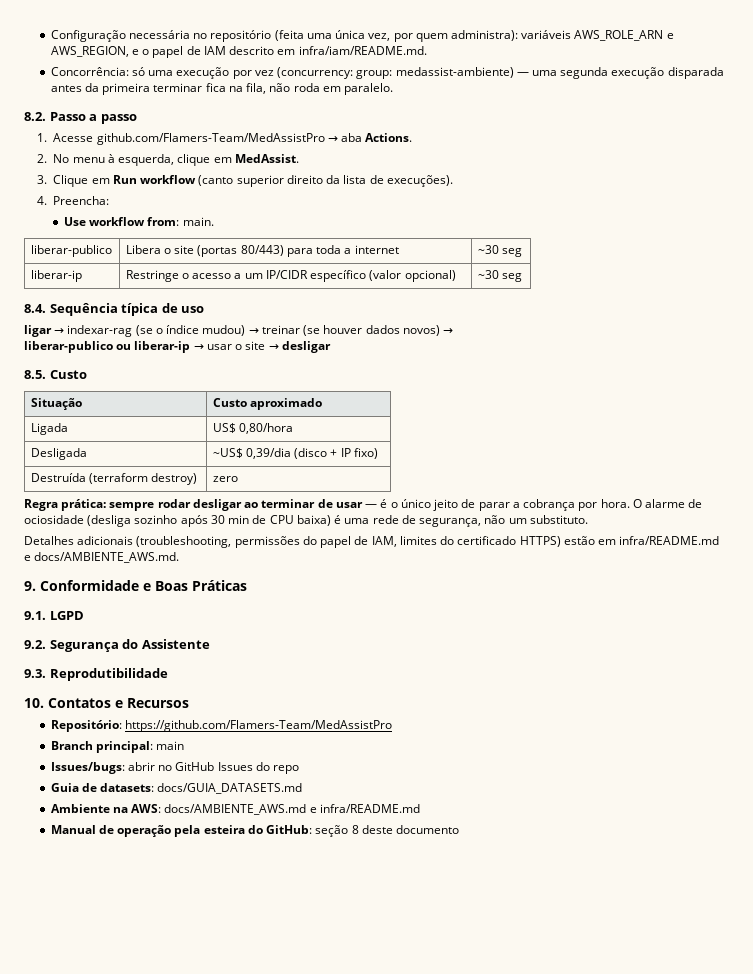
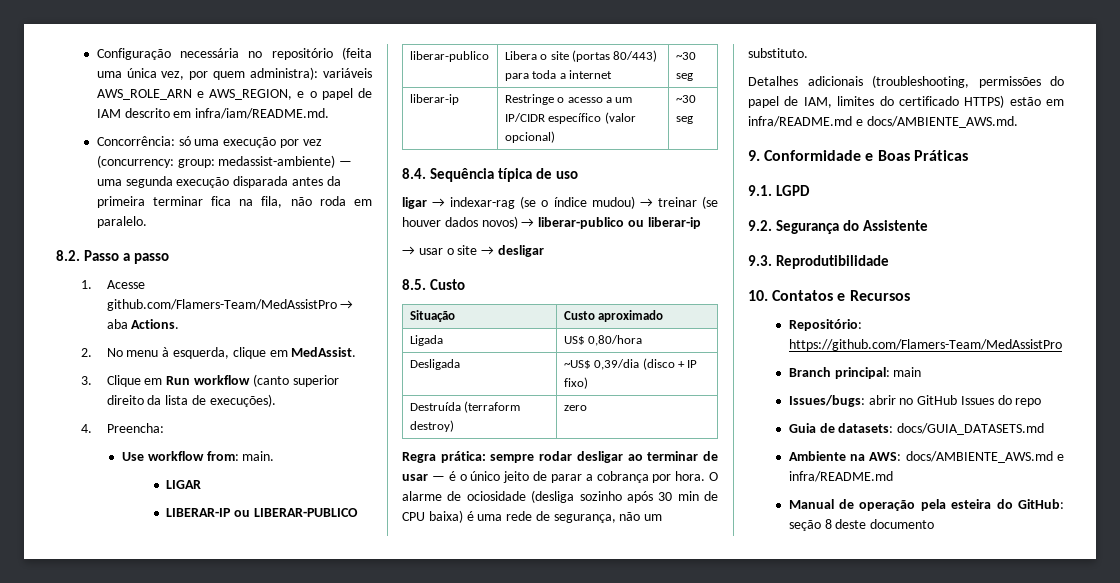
+ LIGAR
+ LIBERAR-IP ou LIBERAR-PUBLICO
- ligar → indexar-rag (se o índice mudou) → treinar (se houver dados novos) →
- liberar-publico ou liberar-ip → usar o site → desligar
+ ligar → indexar-rag (se o índice mudou) → treinar (se houver dados novos) → liberar-publico ou liberar-ip
+ → usar o site → desligar

